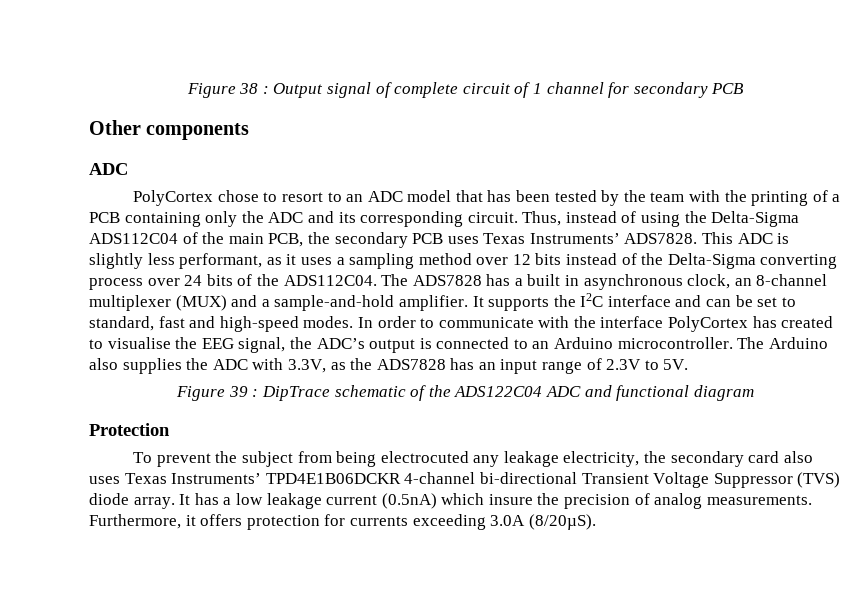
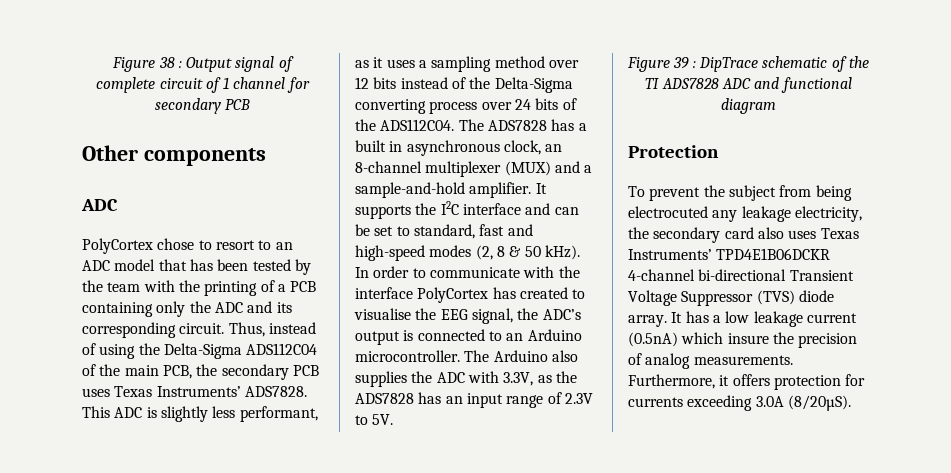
- It supports the I2C interface and can be set to standard, fast and high-speed modes.
+ It supports the I2C interface and can be set to standard, fast and high-speed modes (2, 8 & 50 kHz).
- Figure 39 : DipTrace schematic of the ADS122C04 ADC and functional diagram
+ Figure 39 : DipTrace schematic of the TI ADS7828 ADC and functional diagram

